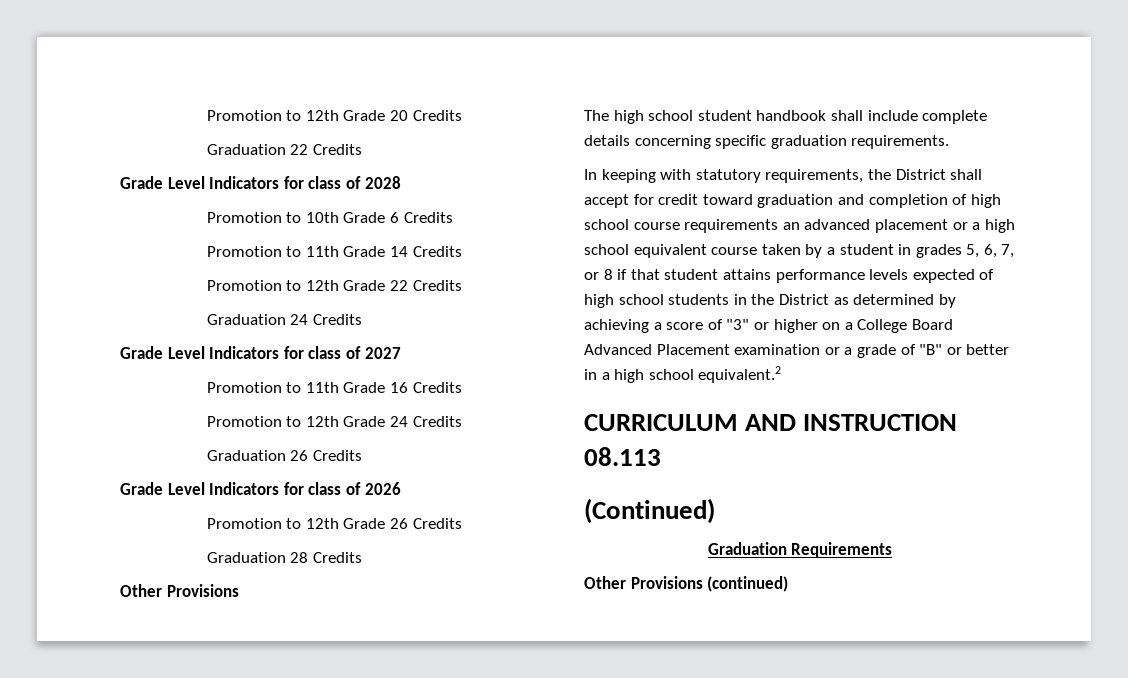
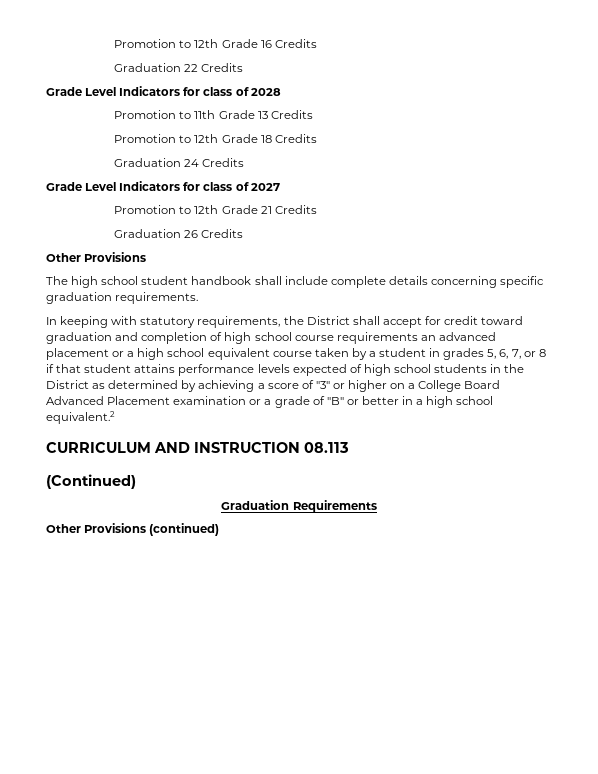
- Promotion to 12th Grade 20 Credits
+ Promotion to 12th Grade 16 Credits
- Promotion to 10th Grade 6 Credits
- Promotion to 11th Grade 14 Credits
- Promotion to 12th Grade 22 Credits
+ Promotion to 11th Grade 13 Credits
+ Promotion to 12th Grade 18 Credits
- Promotion to 11th Grade 16 Credits
- Promotion to 12th Grade 24 Credits
+ Promotion to 12th Grade 21 Credits
- Grade Level Indicators for class of 2026
- Promotion to 12th Grade 26 Credits
- Graduation 28 Credits

